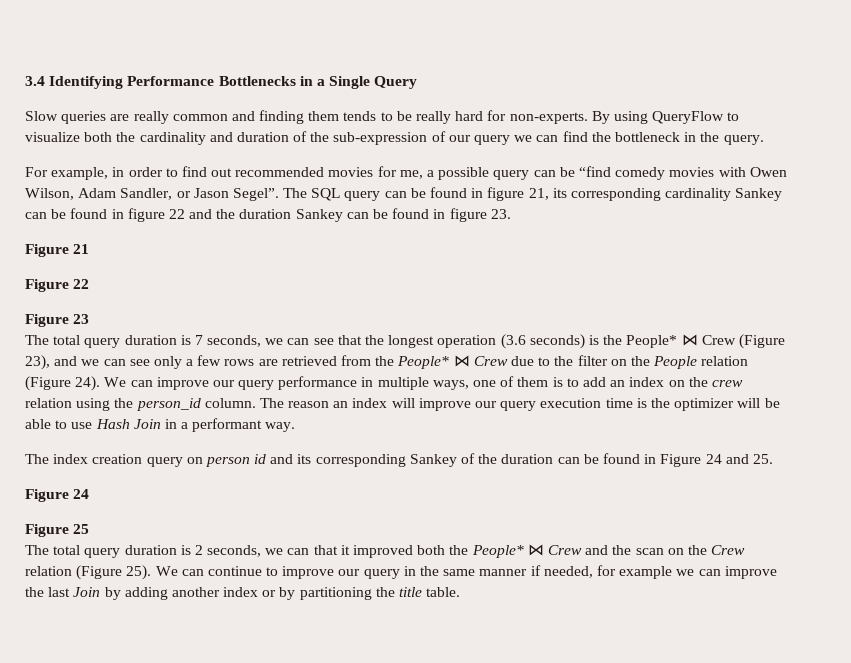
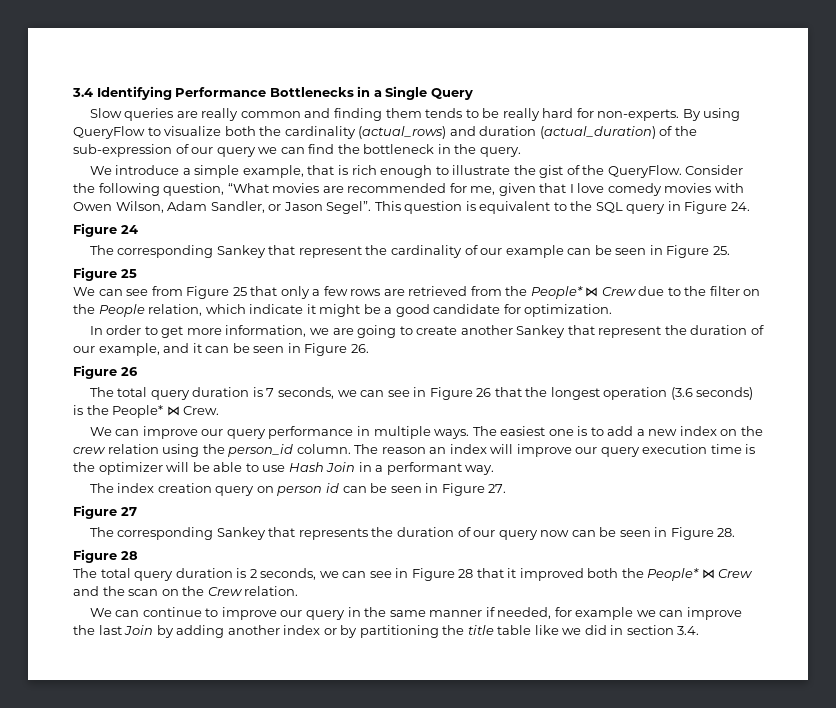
- By using QueryFlow to visualize both the cardinality and duration of the sub-expression of our query we can find the bottleneck in the query.
+ By using QueryFlow to visualize both the cardinality (actual_rows) and duration (actual_duration) of the sub-expression of our query we can find the bottleneck in the query.
- For example, in order to find out recommended movies for me, a possible query can be “find comedy movies with Owen Wilson, Adam Sandler, or Jason Segel”.
+ We introduce a simple example, that is rich enough to illustrate the gist of the QueryFlow. Consider the following question, “What movies are recommended for me, given that I love comedy movies with Owen Wilson, Adam Sandler, or Jason Segel”.
- The SQL query can be found in figure 21, its corresponding cardinality Sankey can be found in figure 22 and the duration Sankey can be found in figure 23.
- Figure 21
- Figure 22
- Figure 23
- The total query duration is 7 seconds, we can see that the longest operation (3.6 seconds) is the People* ⋈ Crew (Figure 23), and we can see only a few rows are retrieved from the People* ⋈ Crew due to the filter on the People relation (Figure 24). We can improve our query performance in multiple ways, one of them is to add an index on the crew relation using the person_id column.
+ This question is equivalent to the SQL query in Figure 24.
+ Figure 24
+ The corresponding Sankey that represent the cardinality of our example can be seen in Figure 25.
+ Figure 25
+ We can see from Figure 25 that only a few rows are retrieved from the People* ⋈ Crew due to the filter on the People relation, which indicate it might be a good candidate for optimization.
+ In order to get more information, we are going to create another Sankey that represent the duration of our example, and it can be seen in Figure 26.
+ Figure 26
+ The total query duration is 7 seconds, we can see in Figure 26 that the longest operation (3.6 seconds) is the People* ⋈ Crew.
+ We can improve our query performance in multiple ways. The easiest one is to add a new index on the crew relation using the person_id column.
- The index creation query on person id and its corresponding Sankey of the duration can be found in Figure 24 and 25.
- Figure 24
- Figure 25
+ The index creation query on person id can be seen in Figure 27.
+ Figure 27
+ The corresponding Sankey that represents the duration of our query now can be seen in Figure 28.
+ Figure 28
- The total query duration is 2 seconds, we can that it improved both the People* ⋈ Crew and the scan on the Crew relation (Figure 25). We can continue to improve our query in the same manner if needed, for example we can improve the last Join by adding another index or by partitioning the title table.
+ The total query duration is 2 seconds, we can see in Figure 28 that it improved both the People* ⋈ Crew and the scan on the Crew relation.
+ We can continue to improve our query in the same manner if needed, for example we can improve the last Join by adding another index or by partitioning the title table like we did in section 3.4.

